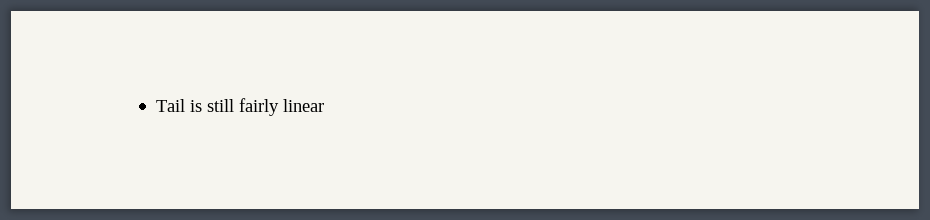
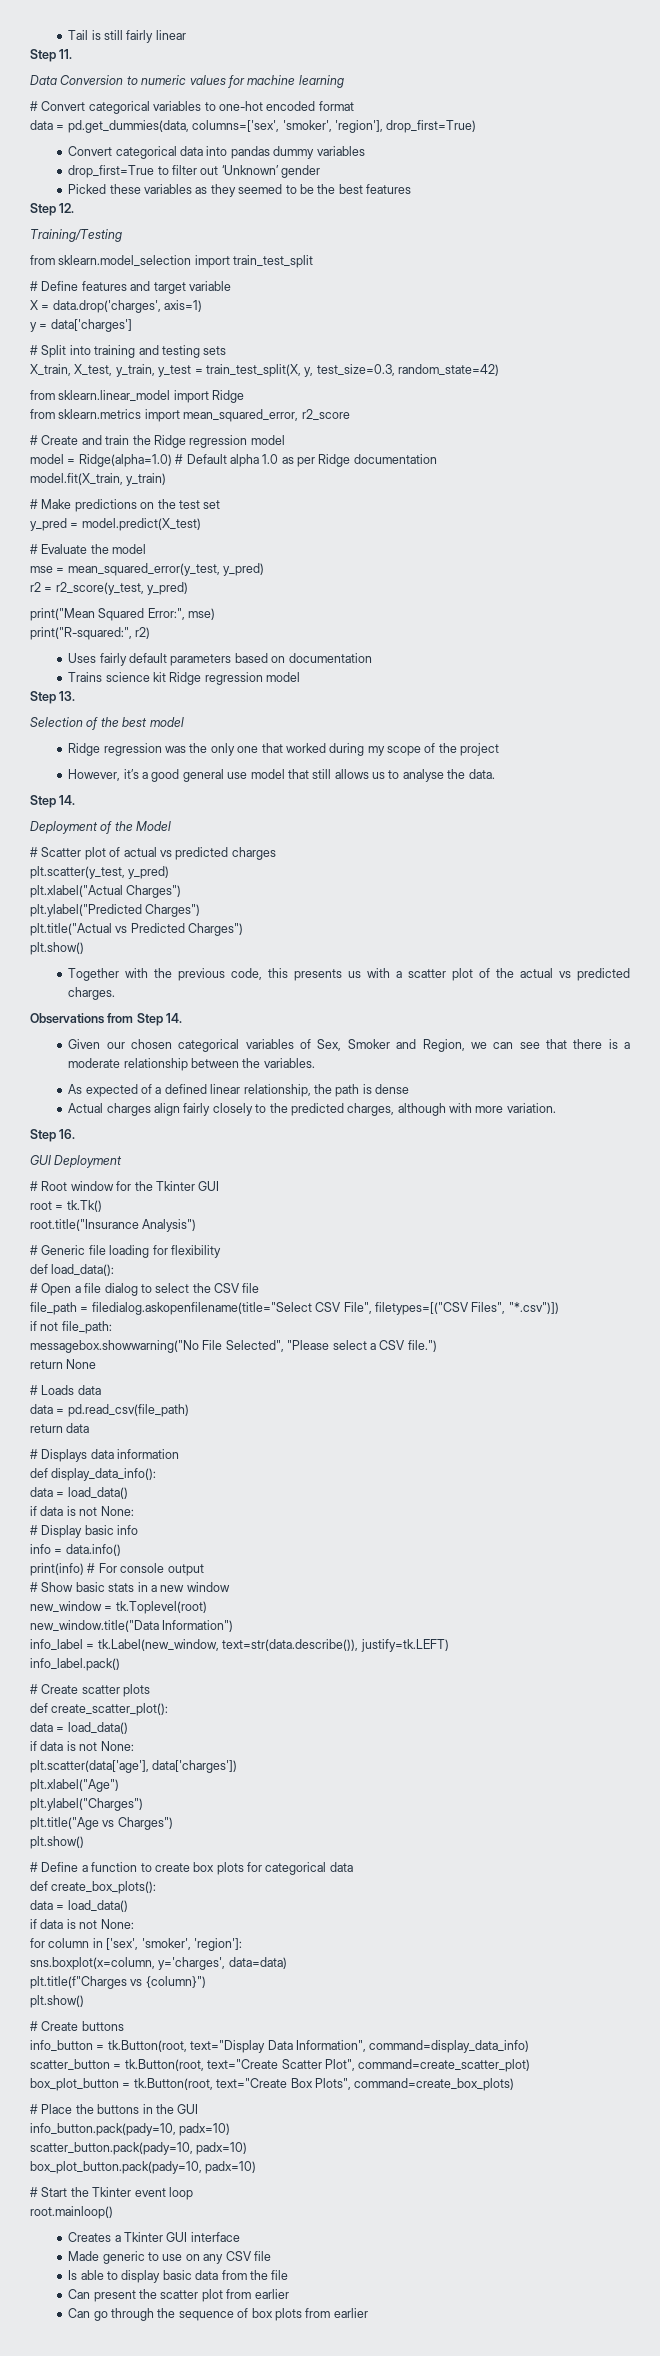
+ Step 11.
+ Data Conversion to numeric values for machine learning
+ # Convert categorical variables to one-hot encoded format
+ data = pd.get_dummies(data, columns=['sex', 'smoker', 'region'], drop_first=True)
+ Convert categorical data into pandas dummy variables
+ drop_first=True to filter out ‘Unknown’ gender
+ Picked these variables as they seemed to be the best features
+ Step 12.
+ Training/Testing
+ from sklearn.model_selection import train_test_split
+ # Define features and target variable
+ X = data.drop('charges', axis=1)
+ y = data['charges']
+ # Split into training and testing sets
+ X_train, X_test, y_train, y_test = train_test_split(X, y, test_size=0.3, random_state=42)
+ from sklearn.linear_model import Ridge
+ from sklearn.metrics import mean_squared_error, r2_score
+ # Create and train the Ridge regression model
+ model = Ridge(alpha=1.0) # Default alpha 1.0 as per Ridge documentation
+ model.fit(X_train, y_train)
+ # Make predictions on the test set
+ y_pred = model.predict(X_test)
+ # Evaluate the model
+ mse = mean_squared_error(y_test, y_pred)
+ r2 = r2_score(y_test, y_pred)
+ print("Mean Squared Error:", mse)
+ print("R-squared:", r2)
+ Uses fairly default parameters based on documentation
+ Trains science kit Ridge regression model
+ Step 13.
+ Selection of the best model
+ Ridge regression was the only one that worked during my scope of the project
+ However, it’s a good general use model that still allows us to analyse the data.
+ Step 14.
+ Deployment of the Model
+ # Scatter plot of actual vs predicted charges
+ plt.scatter(y_test, y_pred)
+ plt.xlabel("Actual Charges")
+ plt.ylabel("Predicted Charges")
+ plt.title("Actual vs Predicted Charges")
+ plt.show()
+ Together with the previous code, this presents us with a scatter plot of the actual vs predicted charges.
+ Observations from Step 14.
+ Given our chosen categorical variables of Sex, Smoker and Region, we can see that there is a moderate relationship between the variables.
+ As expected of a defined linear relationship, the path is dense
+ Actual charges align fairly closely to the predicted charges, although with more variation.
+ Step 16.
+ GUI Deployment
+ # Root window for the Tkinter GUI
+ root = tk.Tk()
+ root.title("Insurance Analysis")
+ # Generic file loading for flexibility
+ def load_data():
+ # Open a file dialog to select the CSV file
+ file_path = filedialog.askopenfilename(title="Select CSV File", filetypes=[("CSV Files", "*.csv")])
+ if not file_path:
+ messagebox.showwarning("No File Selected", "Please select a CSV file.")
+ return None
+ # Loads data
+ data = pd.read_csv(file_path)
+ return data
+ # Displays data information
+ def display_data_info():
+ data = load_data()
+ if data is not None:
+ # Display basic info
+ info = data.info()
+ print(info) # For console output
+ # Show basic stats in a new window
+ new_window = tk.Toplevel(root)
+ new_window.title("Data Information")
+ info_label = tk.Label(new_window, text=str(data.describe()), justify=tk.LEFT)
+ info_label.pack()
+ # Create scatter plots
+ def create_scatter_plot():
+ data = load_data()
+ if data is not None:
+ plt.scatter(data['age'], data['charges'])
+ plt.xlabel("Age")
+ plt.ylabel("Charges")
+ plt.title("Age vs Charges")
+ plt.show()
+ # Define a function to create box plots for categorical data
+ def create_box_plots():
+ data = load_data()
+ if data is not None:
+ for column in ['sex', 'smoker', 'region']:
+ sns.boxplot(x=column, y='charges', data=data)
+ plt.title(f"Charges vs {column}")
+ plt.show()
+ # Create buttons
+ info_button = tk.Button(root, text="Display Data Information", command=display_data_info)
+ scatter_button = tk.Button(root, text="Create Scatter Plot", command=create_scatter_plot)
+ box_plot_button = tk.Button(root, text="Create Box Plots", command=create_box_plots)
+ # Place the buttons in the GUI
+ info_button.pack(pady=10, padx=10)
+ scatter_button.pack(pady=10, padx=10)
+ box_plot_button.pack(pady=10, padx=10)
+ # Start the Tkinter event loop
+ root.mainloop()
+ Creates a Tkinter GUI interface
+ Made generic to use on any CSV file
+ Is able to display basic data from the file
+ Can present the scatter plot from earlier
+ Can go through the sequence of box plots from earlier

